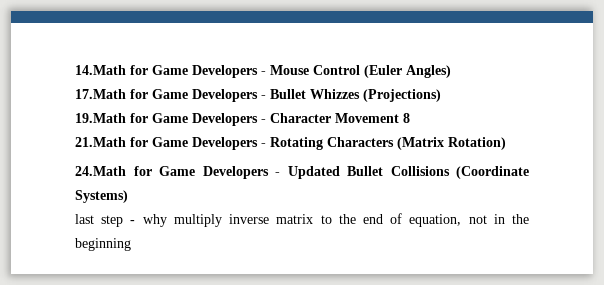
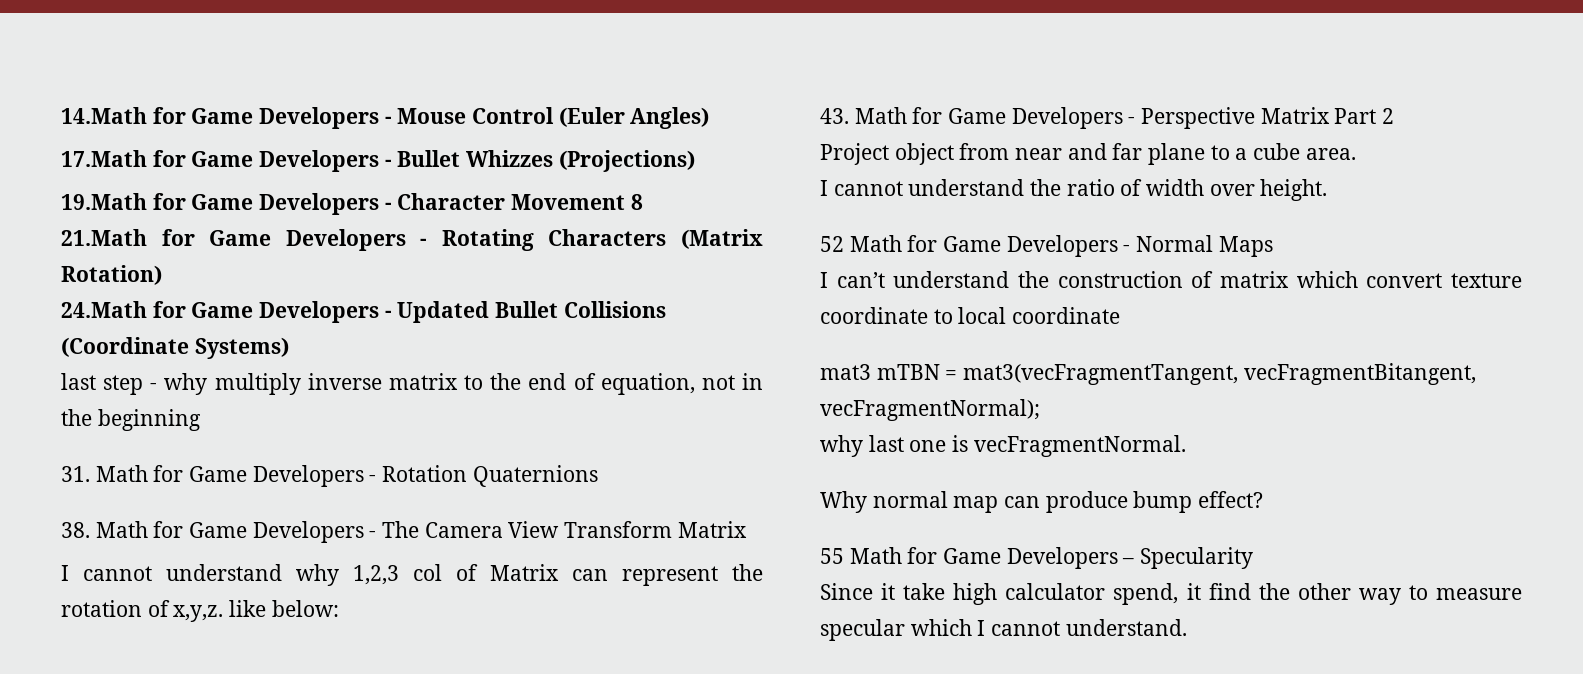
+ 31. Math for Game Developers - Rotation Quaternions
+ 38. Math for Game Developers - The Camera View Transform Matrix
+ I cannot understand why 1,2,3 col of Matrix can represent the rotation of x,y,z. like below:
+ 43. Math for Game Developers - Perspective Matrix Part 2
+ Project object from near and far plane to a cube area.
+ I cannot understand the ratio of width over height.
+ 52 Math for Game Developers - Normal Maps
+ I can’t understand the construction of matrix which convert texture coordinate to local coordinate
+ mat3 mTBN = mat3(vecFragmentTangent, vecFragmentBitangent, vecFragmentNormal);
+ why last one is vecFragmentNormal.
+ Why normal map can produce bump effect?
+ 55 Math for Game Developers – Specularity
+ Since it take high calculator spend, it find the other way to measure specular which I cannot understand.

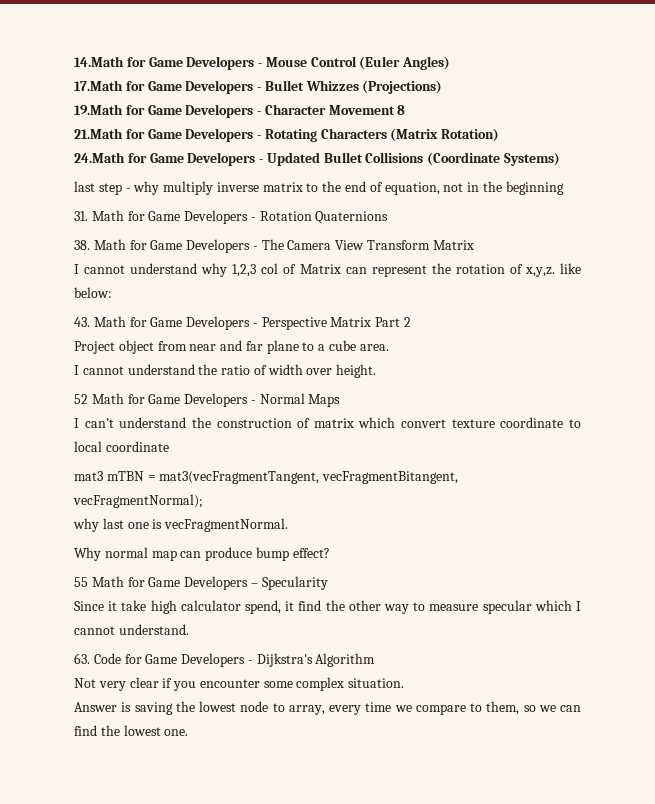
+ 63. Code for Game Developers - Dijkstra's Algorithm
+ Not very clear if you encounter some complex situation.
+ Answer is saving the lowest node to array, every time we compare to them, so we can find the lowest one.

